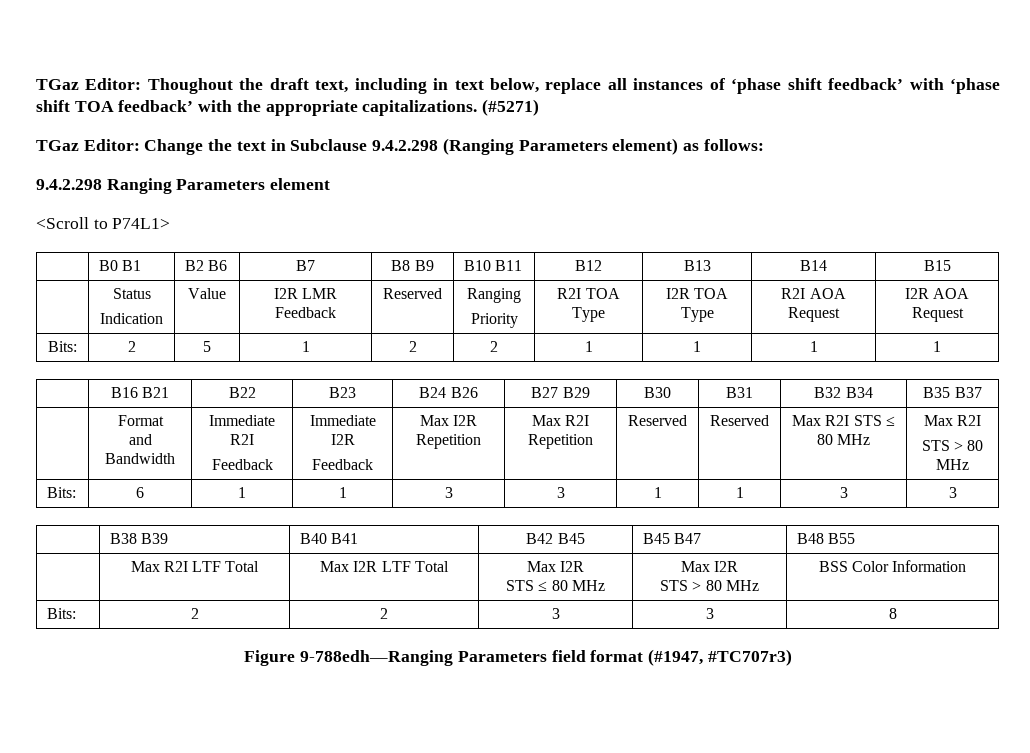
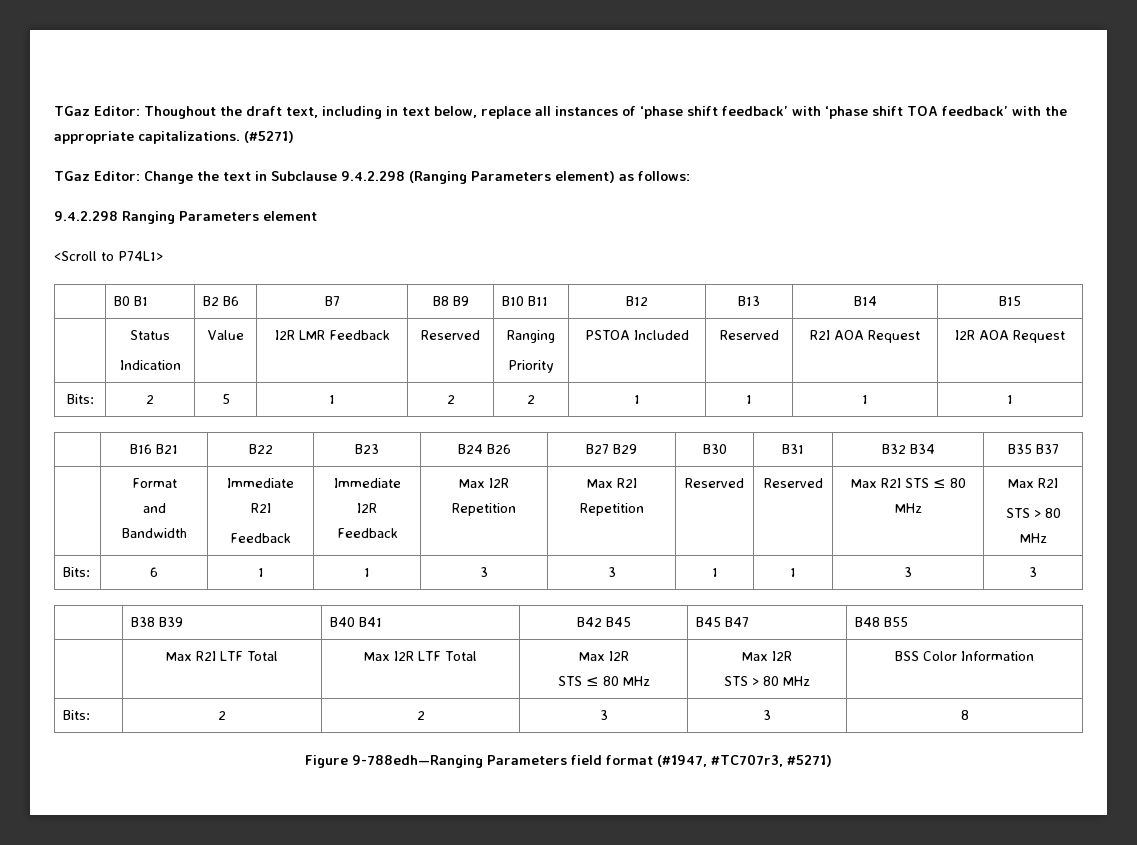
  | Status
  Indication | Value | I2R LMR Feedback | Reserved | Ranging
- Priority | R2I TOA Type | I2R TOA Type | R2I AOA Request | I2R AOA Request
+ Priority | PSTOA Included | Reserved | R2I AOA Request | I2R AOA Request
- Figure 9-788edh—Ranging Parameters field format (#1947, #TC707r3)
+ Figure 9-788edh—Ranging Parameters field format (#1947, #TC707r3, #5271)

